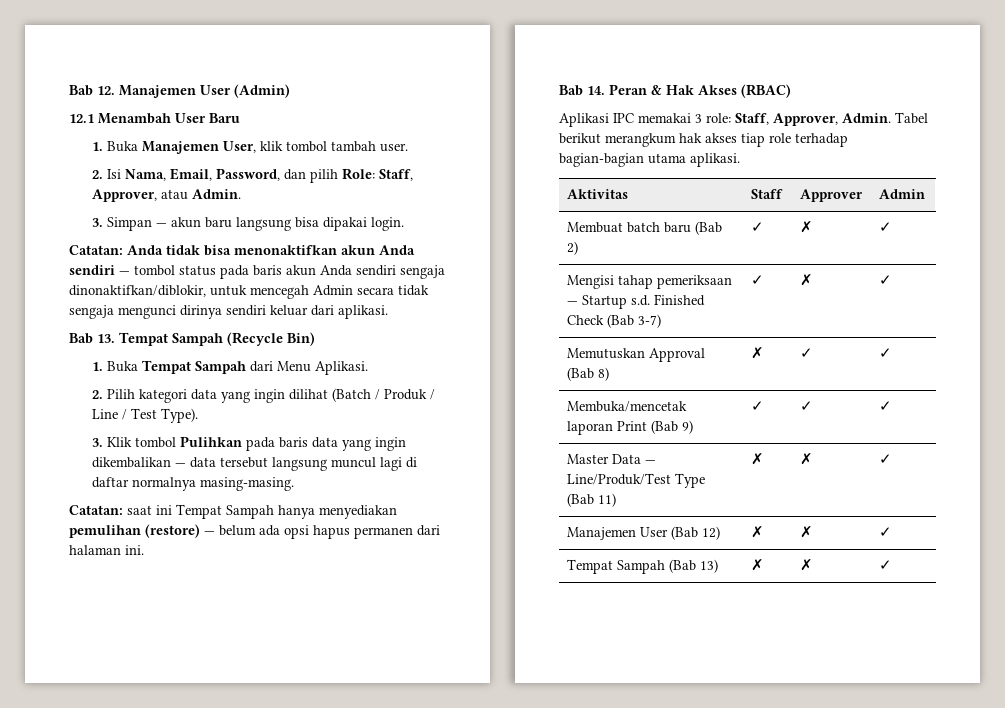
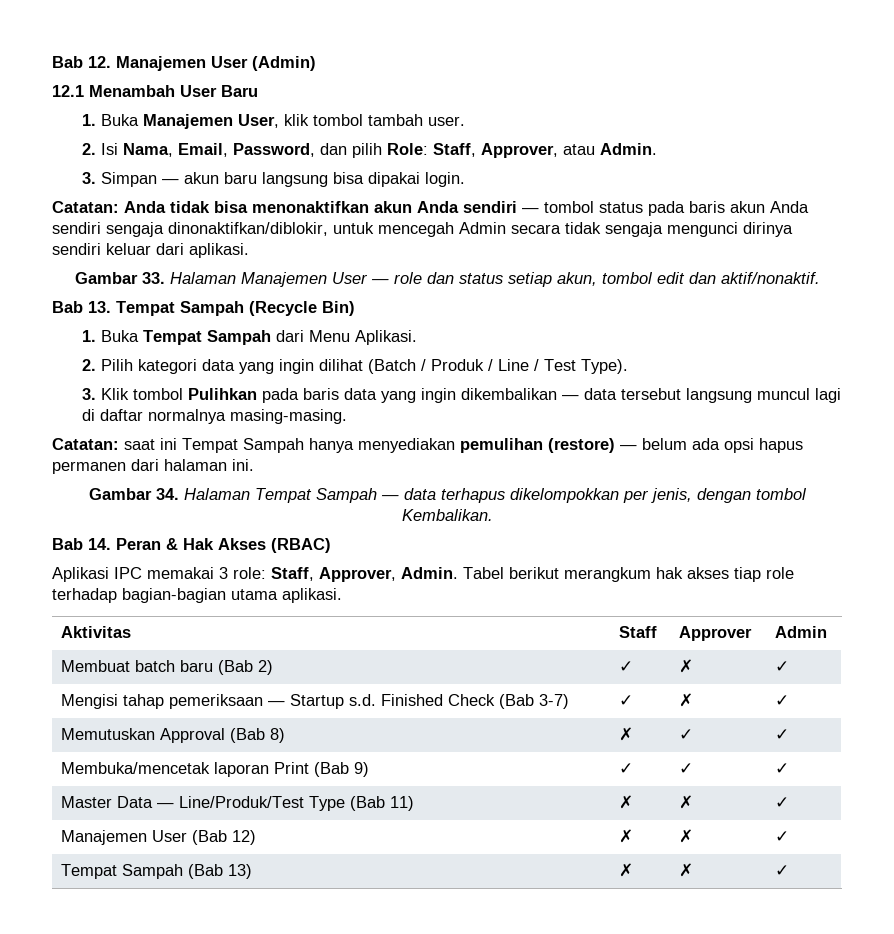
+ Gambar 33. Halaman Manajemen User — role dan status setiap akun, tombol edit dan aktif/nonaktif.
+ Gambar 34. Halaman Tempat Sampah — data terhapus dikelompokkan per jenis, dengan tombol Kembalikan.

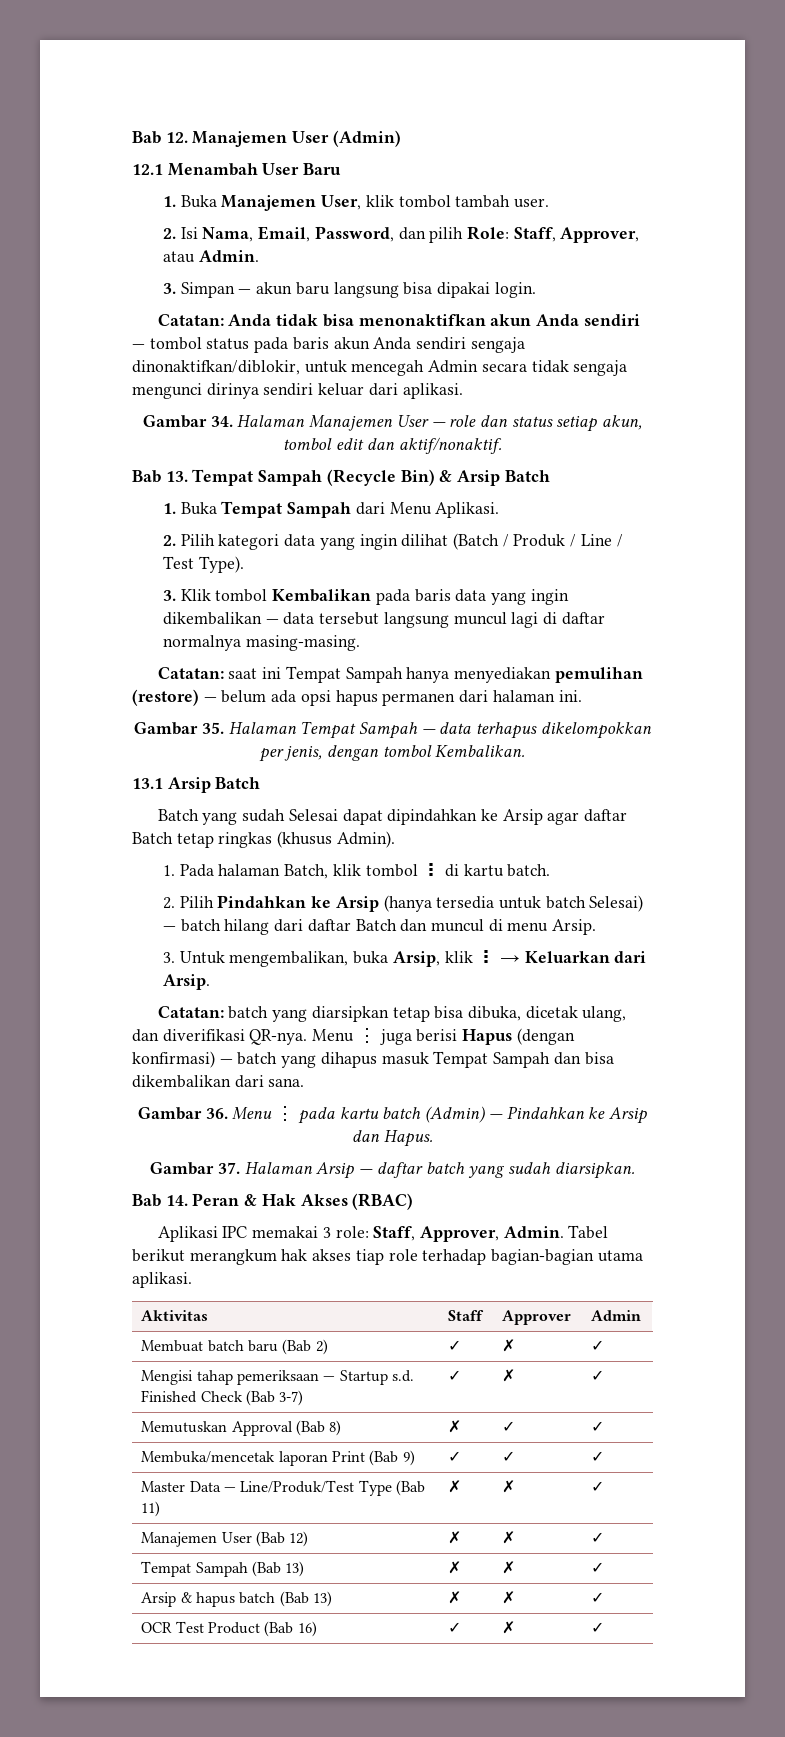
- Gambar 33. Halaman Manajemen User — role dan status setiap akun, tombol edit dan aktif/nonaktif.
+ Gambar 34. Halaman Manajemen User — role dan status setiap akun, tombol edit dan aktif/nonaktif.
- Bab 13. Tempat Sampah (Recycle Bin)
+ Bab 13. Tempat Sampah (Recycle Bin) & Arsip Batch
- 3. Klik tombol Pulihkan pada baris data yang ingin dikembalikan — data tersebut langsung muncul lagi di daftar normalnya masing-masing.
+ 3. Klik tombol Kembalikan pada baris data yang ingin dikembalikan — data tersebut langsung muncul lagi di daftar normalnya masing-masing.
- Gambar 34. Halaman Tempat Sampah — data terhapus dikelompokkan per jenis, dengan tombol Kembalikan.
+ Gambar 35. Halaman Tempat Sampah — data terhapus dikelompokkan per jenis, dengan tombol Kembalikan.
+ 13.1 Arsip Batch
+ Batch yang sudah Selesai dapat dipindahkan ke Arsip agar daftar Batch tetap ringkas (khusus Admin).
+ 1. Pada halaman Batch, klik tombol ⋮ di kartu batch.
+ 2. Pilih Pindahkan ke Arsip (hanya tersedia untuk batch Selesai) — batch hilang dari daftar Batch dan muncul di menu Arsip.
+ 3. Untuk mengembalikan, buka Arsip, klik ⋮ → Keluarkan dari Arsip.
+ Catatan: batch yang diarsipkan tetap bisa dibuka, dicetak ulang, dan diverifikasi QR-nya. Menu ⋮ juga berisi Hapus (dengan konfirmasi) — batch yang dihapus masuk Tempat Sampah dan bisa dikembalikan dari sana.
+ Gambar 36. Menu ⋮ pada kartu batch (Admin) — Pindahkan ke Arsip dan Hapus.
+ Gambar 37. Halaman Arsip — daftar batch yang sudah diarsipkan.
+ Arsip & hapus batch (Bab 13) | ✗ | ✗ | ✓
+ OCR Test Product (Bab 16) | ✓ | ✗ | ✓

